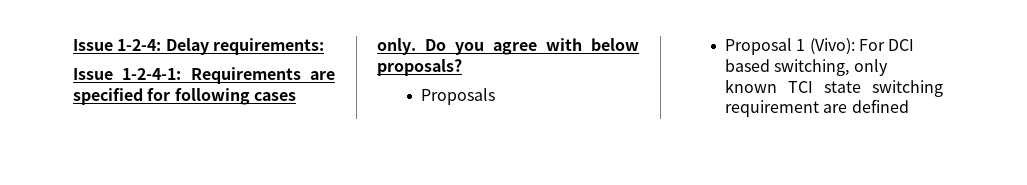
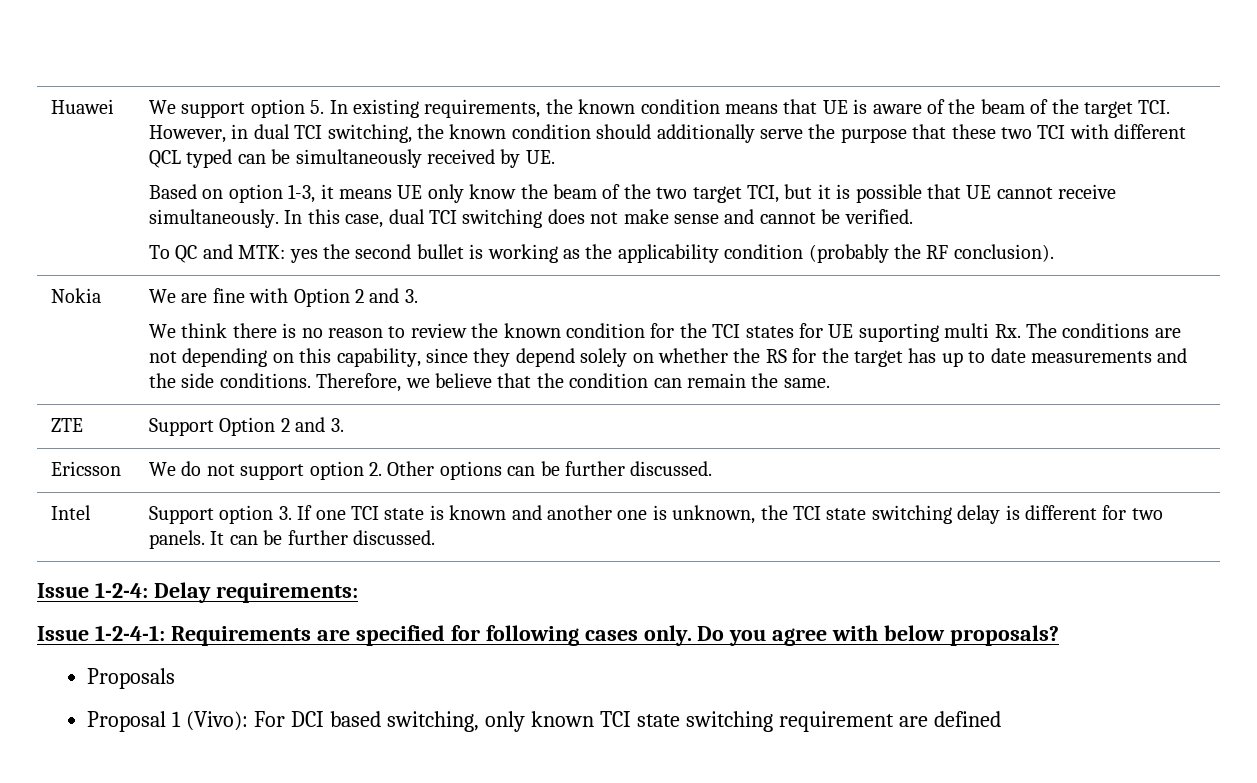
+ Huawei | We support option 5. In existing requirements, the known condition means that UE is aware of the beam of the target TCI. However, in dual TCI switching, the known condition should additionally serve the purpose that these two TCI with different QCL typed can be simultaneously received by UE.
+ Based on option 1-3, it means UE only know the beam of the two target TCI, but it is possible that UE cannot receive simultaneously. In this case, dual TCI switching does not make sense and cannot be verified.
+ To QC and MTK: yes the second bullet is working as the applicability condition (probably the RF conclusion).
+ Nokia | We are fine with Option 2 and 3.
+ We think there is no reason to review the known condition for the TCI states for UE suporting multi Rx. The conditions are not depending on this capability, since they depend solely on whether the RS for the target has up to date measurements and the side conditions. Therefore, we believe that the condition can remain the same.
+ ZTE | Support Option 2 and 3.
+ Ericsson | We do not support option 2. Other options can be further discussed.
+ Intel | Support option 3. If one TCI state is known and another one is unknown, the TCI state switching delay is different for two panels. It can be further discussed.

